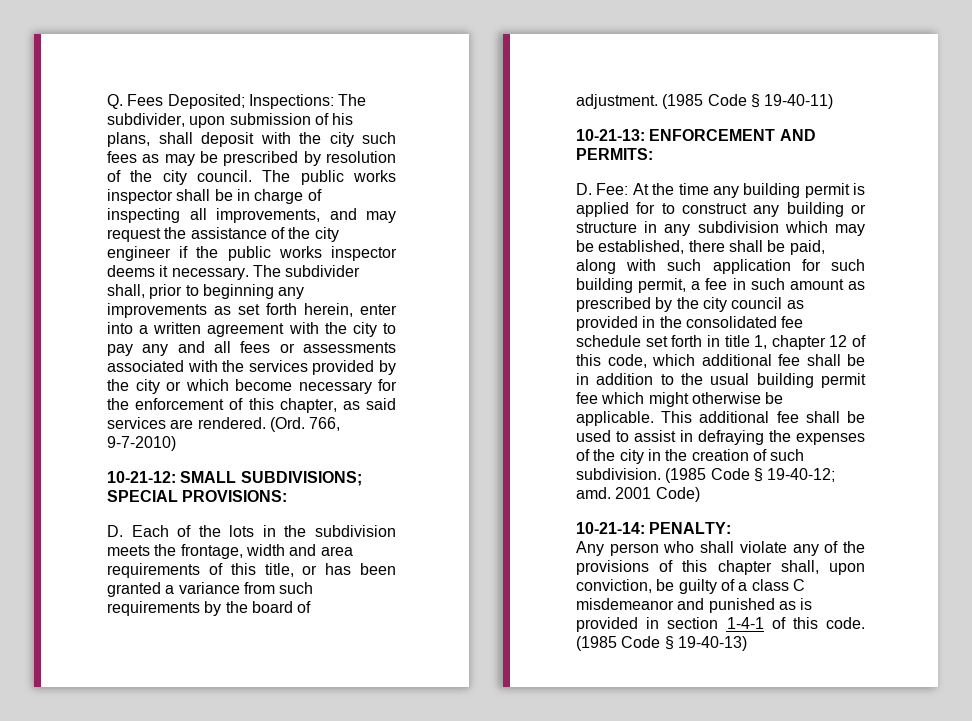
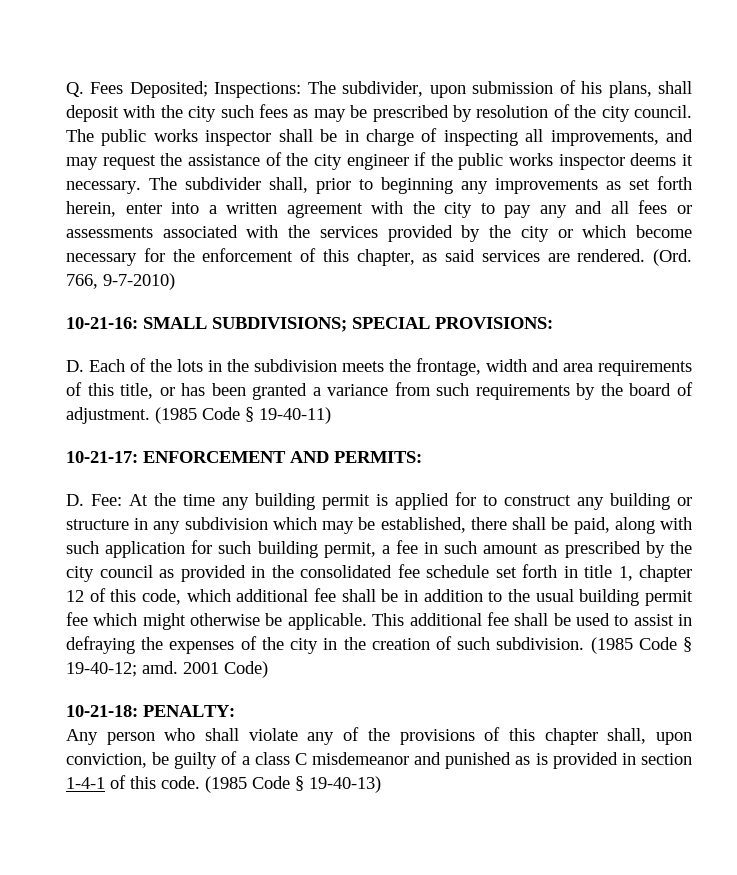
- 10-21-12: SMALL SUBDIVISIONS; SPECIAL PROVISIONS:
+ 10-21-16: SMALL SUBDIVISIONS; SPECIAL PROVISIONS:
- 10-21-13: ENFORCEMENT AND PERMITS:
+ 10-21-17: ENFORCEMENT AND PERMITS:
- 10-21-14: PENALTY:
+ 10-21-18: PENALTY:

